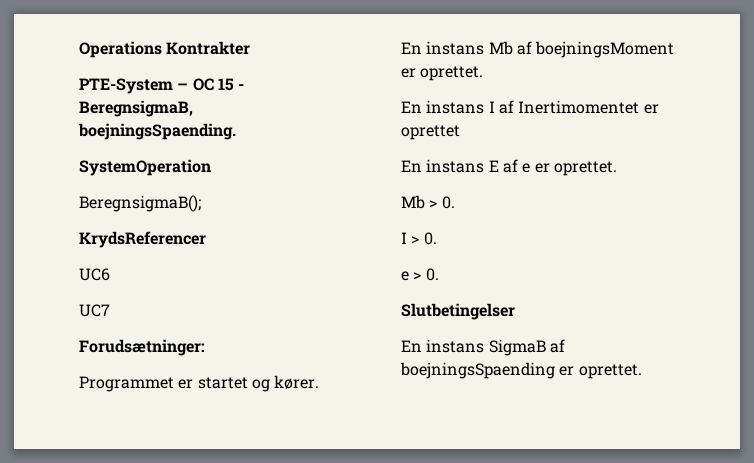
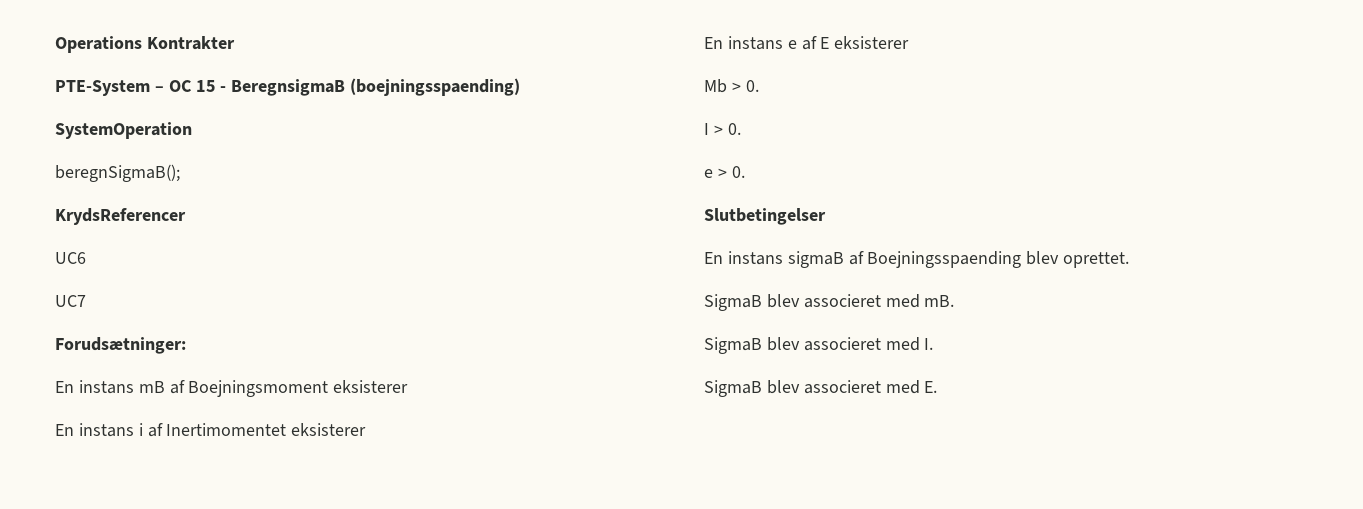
- PTE-System – OC 15 - BeregnsigmaB, boejningsSpaending.
+ PTE-System – OC 15 - BeregnsigmaB (boejningsspaending)
- BeregnsigmaB();
+ beregnSigmaB();
- Programmet er startet og kører.
- En instans Mb af boejningsMoment er oprettet.
- En instans I af Inertimomentet er oprettet
- En instans E af e er oprettet.
+ En instans mB af Boejningsmoment eksisterer
+ En instans i af Inertimomentet eksisterer
+ En instans e af E eksisterer
- En instans SigmaB af boejningsSpaending er oprettet.
+ En instans sigmaB af Boejningsspaending blev oprettet.
+ SigmaB blev associeret med mB.
+ SigmaB blev associeret med I.
+ SigmaB blev associeret med E.

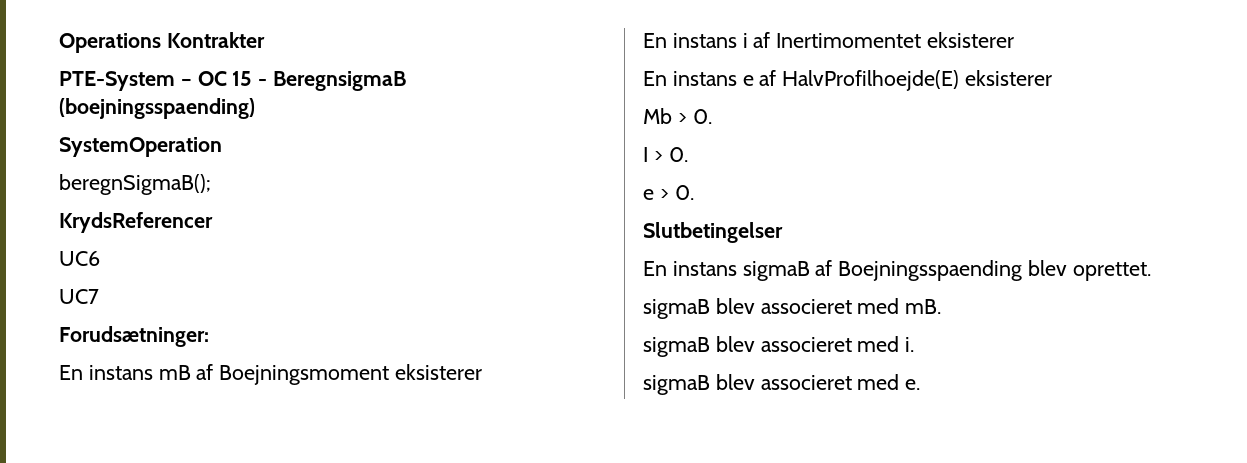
- En instans e af E eksisterer
+ En instans e af HalvProfilhoejde(E) eksisterer
- SigmaB blev associeret med mB.
+ sigmaB blev associeret med mB.
- SigmaB blev associeret med I.
- SigmaB blev associeret med E.
+ sigmaB blev associeret med i.
+ sigmaB blev associeret med e.

